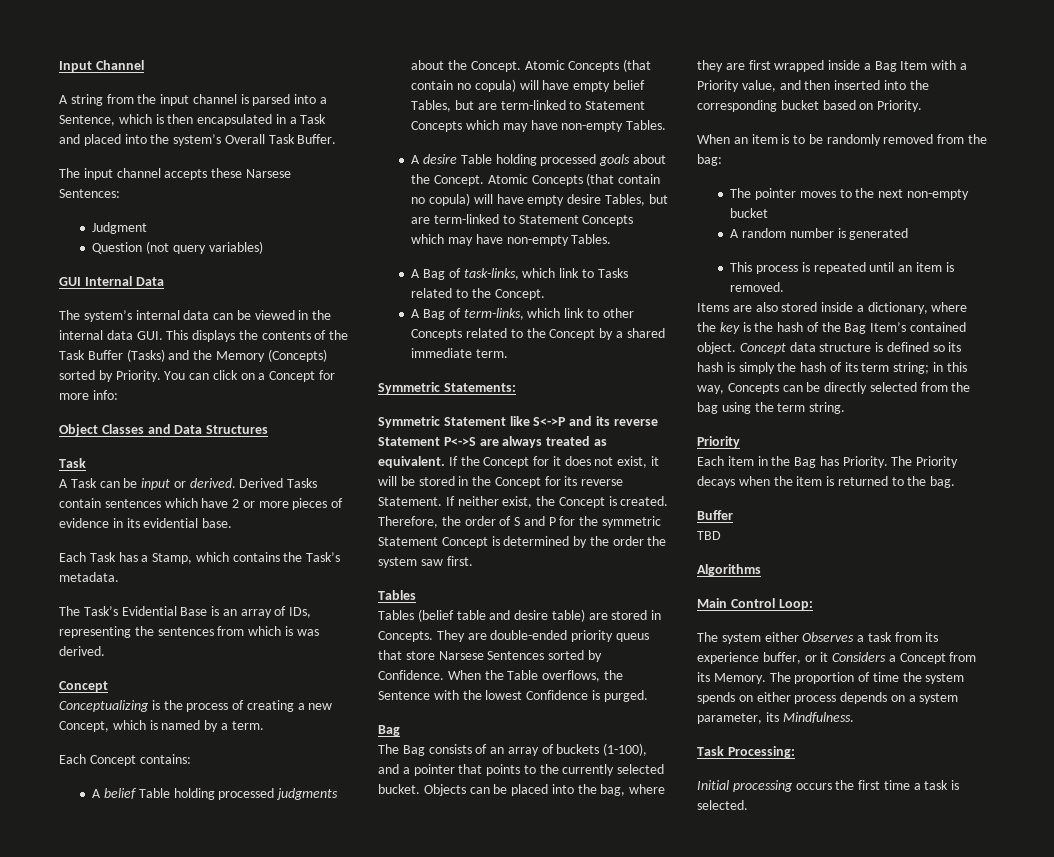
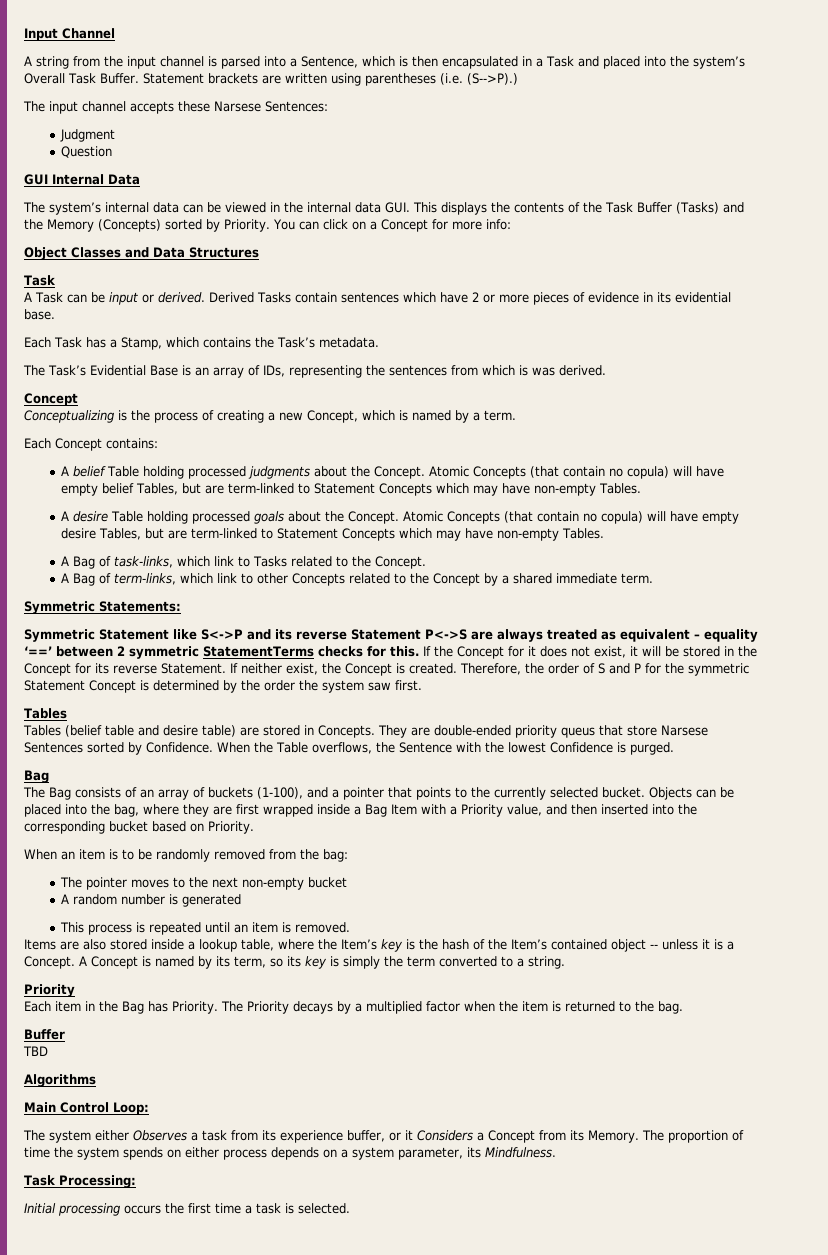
+ Statement brackets are written using parentheses (i.e. (S-->P).)
- Question (not query variables)
+ Question
- Symmetric Statement like S<->P and its reverse Statement P<->S are always treated as equivalent.
+ Symmetric Statement like S<->P and its reverse Statement P<->S are always treated as equivalent – equality ‘==’ between 2 symmetric StatementTerms checks for this.
- Items are also stored inside a dictionary, where the key is the hash of the Bag Item’s contained object. Concept data structure is defined so its hash is simply the hash of its term string; in this way, Concepts can be directly selected from the bag using the term string.
+ Items are also stored inside a lookup table, where the Item’s key is the hash of the Item’s contained object -- unless it is a Concept. A Concept is named by its term, so its key is simply the term converted to a string.
- The Priority decays when the item is returned to the bag.
+ The Priority decays by a multiplied factor when the item is returned to the bag.

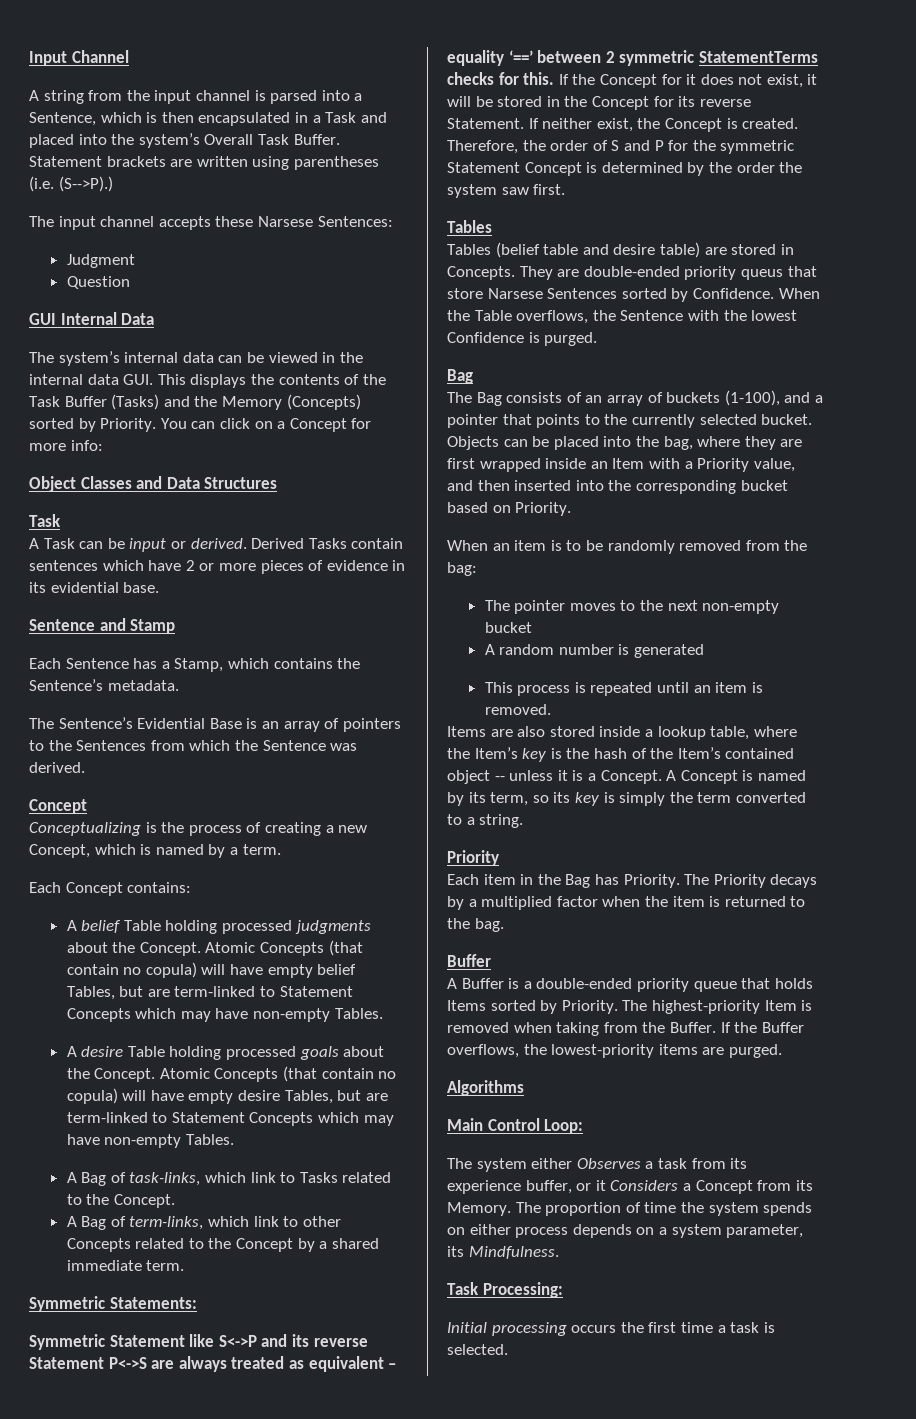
- Each Task has a Stamp, which contains the Task’s metadata.
+ Sentence and Stamp
+ Each Sentence has a Stamp, which contains the Sentence’s metadata.
- The Task’s Evidential Base is an array of IDs, representing the sentences from which is was derived.
+ The Sentence’s Evidential Base is an array of pointers to the Sentences from which the Sentence was derived.
- Objects can be placed into the bag, where they are first wrapped inside a Bag Item with a Priority value, and then inserted into the corresponding bucket based on Priority.
+ Objects can be placed into the bag, where they are first wrapped inside an Item with a Priority value, and then inserted into the corresponding bucket based on Priority.
- TBD
+ A Buffer is a double-ended priority queue that holds Items sorted by Priority. The highest-priority Item is removed when taking from the Buffer. If the Buffer overflows, the lowest-priority items are purged.

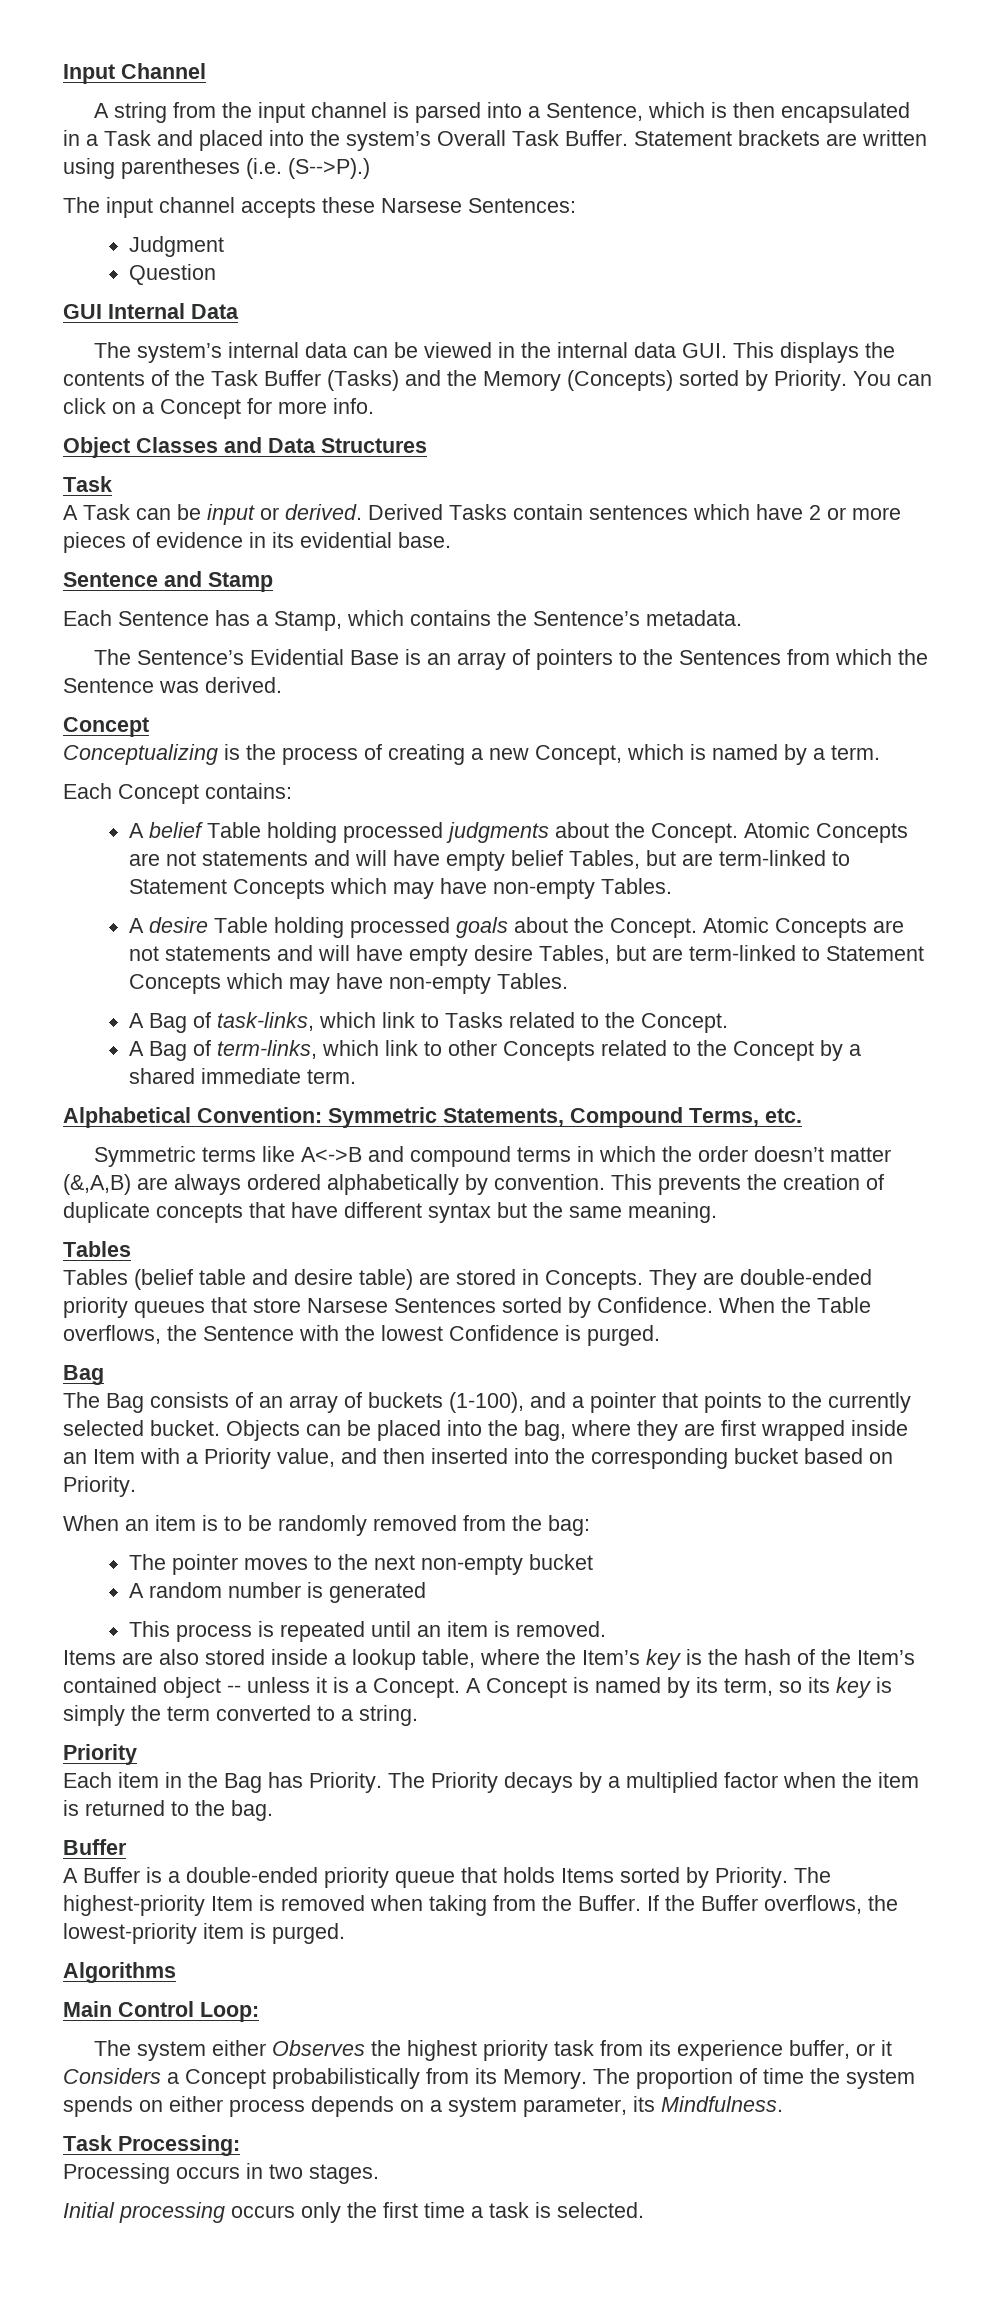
- You can click on a Concept for more info:
+ You can click on a Concept for more info.
- Atomic Concepts (that contain no copula) will have empty belief Tables, but are term-linked to Statement Concepts which may have non-empty Tables.
+ Atomic Concepts are not statements and will have empty belief Tables, but are term-linked to Statement Concepts which may have non-empty Tables.
- Atomic Concepts (that contain no copula) will have empty desire Tables, but are term-linked to Statement Concepts which may have non-empty Tables.
+ Atomic Concepts are not statements and will have empty desire Tables, but are term-linked to Statement Concepts which may have non-empty Tables.
- Symmetric Statements:
- Symmetric Statement like S<->P and its reverse Statement P<->S are always treated as equivalent – equality ‘==’ between 2 symmetric StatementTerms checks for this. If the Concept for it does not exist, it will be stored in the Concept for its reverse Statement. If neither exist, the Concept is created. Therefore, the order of S and P for the symmetric Statement Concept is determined by the order the system saw first.
+ Alphabetical Convention: Symmetric Statements, Compound Terms, etc.
+ Symmetric terms like A<->B and compound terms in which the order doesn’t matter (&,A,B) are always ordered alphabetically by convention. This prevents the creation of duplicate concepts that have different syntax but the same meaning.
- They are double-ended priority queus that store Narsese Sentences sorted by Confidence.
+ They are double-ended priority queues that store Narsese Sentences sorted by Confidence.
- If the Buffer overflows, the lowest-priority items are purged.
+ If the Buffer overflows, the lowest-priority item is purged.
- The system either Observes a task from its experience buffer, or it Considers a Concept from its Memory.
+ The system either Observes the highest priority task from its experience buffer, or it Considers a Concept probabilistically from its Memory.
+ Processing occurs in two stages.
- Initial processing occurs the first time a task is selected.
+ Initial processing occurs only the first time a task is selected.

